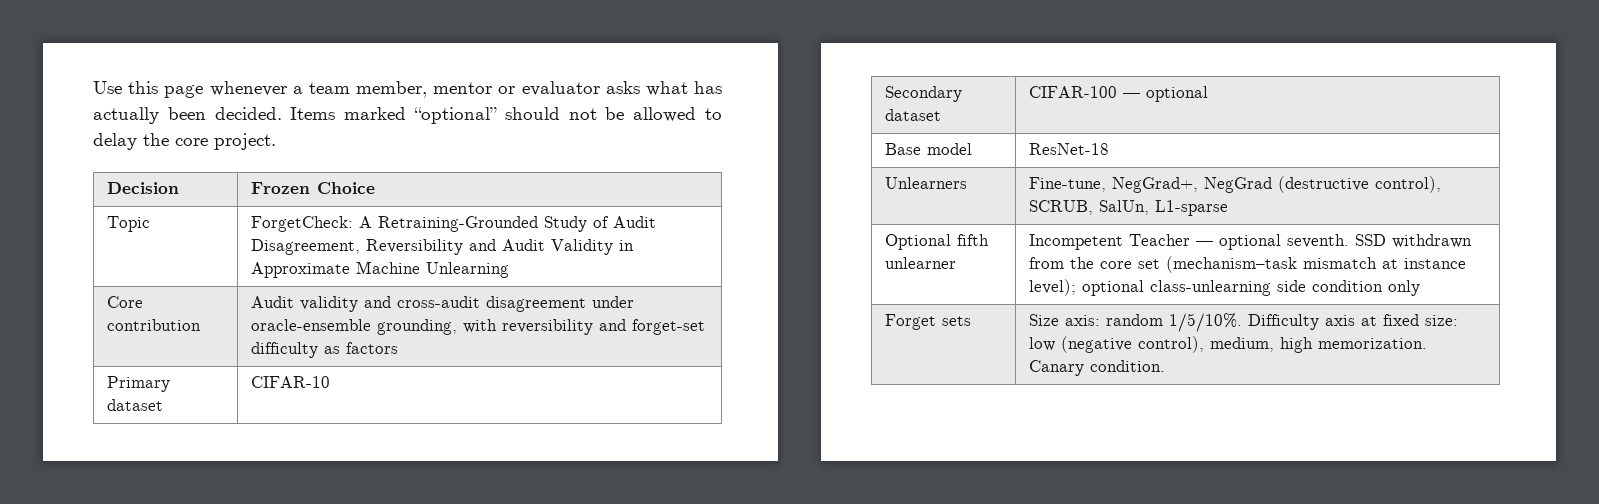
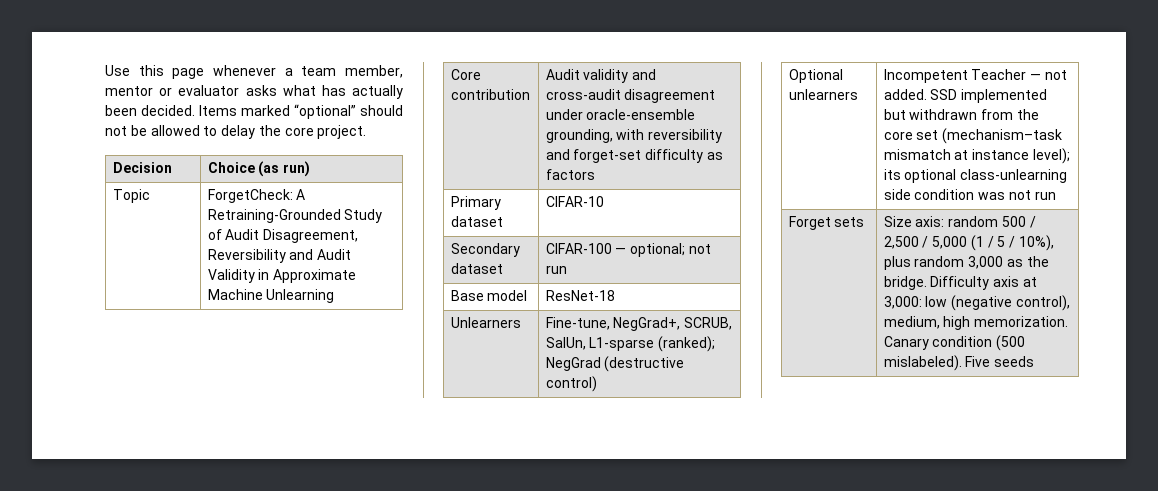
- Decision | Frozen Choice
+ Decision | Choice (as run)
- Secondary dataset | CIFAR-100 — optional
+ Secondary dataset | CIFAR-100 — optional; not run
- Unlearners | Fine-tune, NegGrad+, NegGrad (destructive control), SCRUB, SalUn, L1-sparse
+ Unlearners | Fine-tune, NegGrad+, SCRUB, SalUn, L1-sparse (ranked); NegGrad (destructive control)
- Optional fifth unlearner | Incompetent Teacher — optional seventh. SSD withdrawn from the core set (mechanism–task mismatch at instance level); optional class-unlearning side condition only
+ Optional unlearners | Incompetent Teacher — not added. SSD implemented but withdrawn from the core set (mechanism–task mismatch at instance level); its optional class-unlearning side condition was not run
- Forget sets | Size axis: random 1/5/10%. Difficulty axis at fixed size: low (negative control), medium, high memorization. Canary condition.
+ Forget sets | Size axis: random 500 / 2,500 / 5,000 (1 / 5 / 10%), plus random 3,000 as the bridge. Difficulty axis at 3,000: low (negative control), medium, high memorization. Canary condition (500 mislabeled). Five seeds

